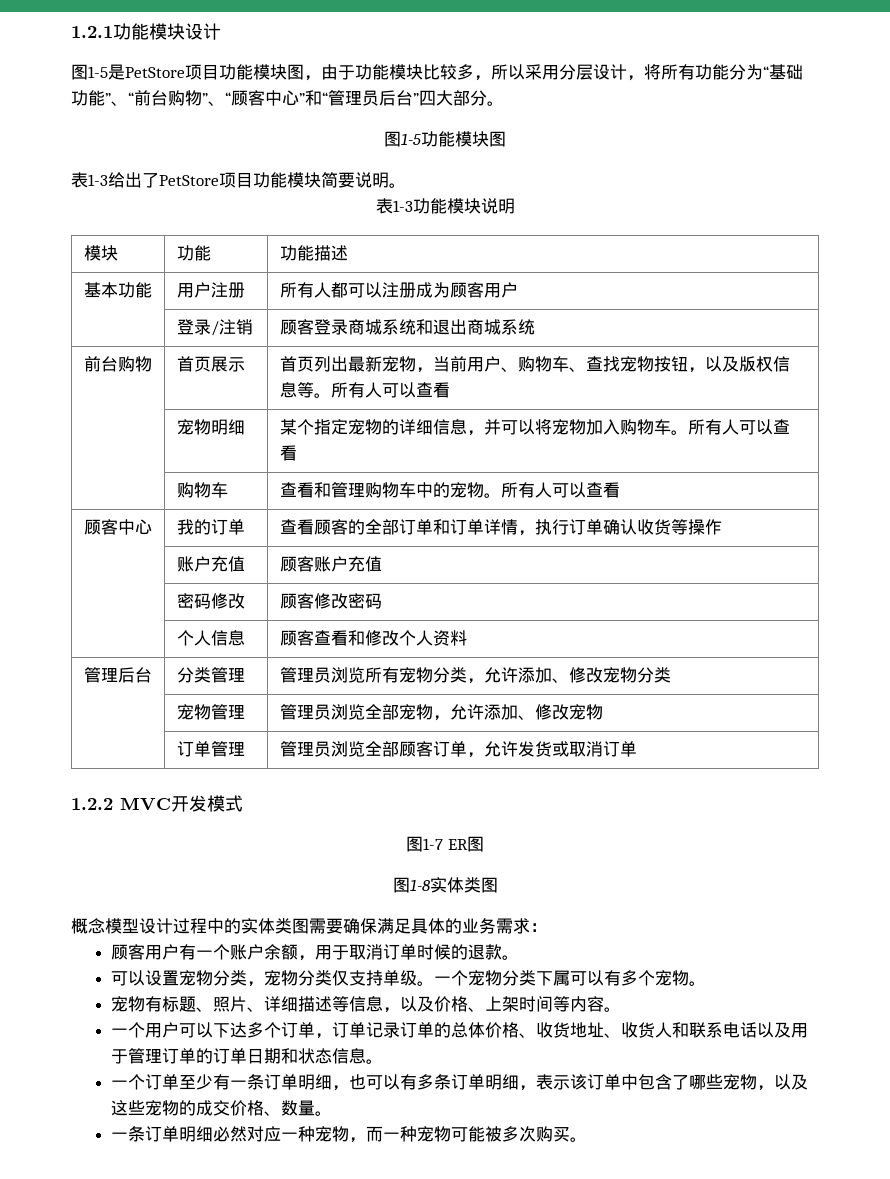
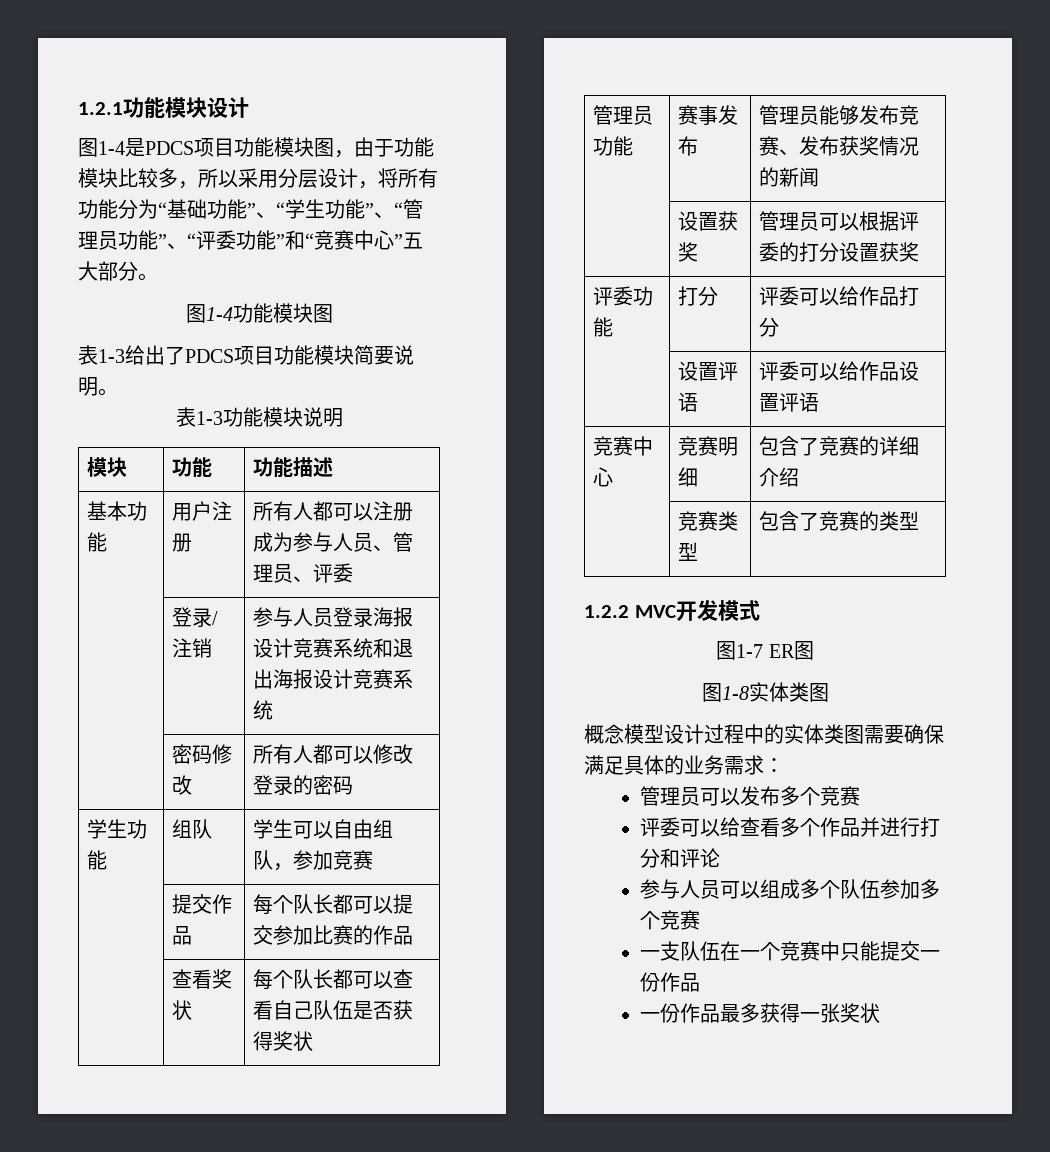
- 图1-5是PetStore项目功能模块图，由于功能模块比较多，所以采用分层设计，将所有功能分为“基础功能”、“前台购物”、“顾客中心”和“管理员后台”四大部分。
+ 图1-4是PDCS项目功能模块图，由于功能模块比较多，所以采用分层设计，将所有功能分为“基础功能”、“学生功能”、“管理员功能”、“评委功能”和“竞赛中心”五大部分。
- 图1-5功能模块图
+ 图1-4功能模块图
- 表1-3给出了PetStore项目功能模块简要说明。
+ 表1-3给出了PDCS项目功能模块简要说明。
- 基本功能 | 用户注册 | 所有人都可以注册成为顾客用户
- | 登录/注销 | 顾客登录商城系统和退出商城系统
- 前台购物 | 首页展示 | 首页列出最新宠物，当前用户、购物车、查找宠物按钮，以及版权信息等。所有人可以查看
- | 宠物明细 | 某个指定宠物的详细信息，并可以将宠物加入购物车。所有人可以查看
- | 购物车 | 查看和管理购物车中的宠物。所有人可以查看
- 顾客中心 | 我的订单 | 查看顾客的全部订单和订单详情，执行订单确认收货等操作
- | 账户充值 | 顾客账户充值
- | 密码修改 | 顾客修改密码
- | 个人信息 | 顾客查看和修改个人资料
- 管理后台 | 分类管理 | 管理员浏览所有宠物分类，允许添加、修改宠物分类
- | 宠物管理 | 管理员浏览全部宠物，允许添加、修改宠物
- | 订单管理 | 管理员浏览全部顾客订单，允许发货或取消订单
+ 基本功能 | 用户注册 | 所有人都可以注册成为参与人员、管理员、评委
+ | 登录/注销 | 参与人员登录海报设计竞赛系统和退出海报设计竞赛系统
+ | 密码修改 | 所有人都可以修改登录的密码
+ 学生功能 | 组队 | 学生可以自由组队，参加竞赛
+ | 提交作品 | 每个队长都可以提交参加比赛的作品
+ | 查看奖状 | 每个队长都可以查看自己队伍是否获得奖状
+ 管理员功能 | 赛事发布 | 管理员能够发布竞赛、发布获奖情况的新闻
+ | 设置获奖 | 管理员可以根据评委的打分设置获奖
+ 评委功能 | 打分 | 评委可以给作品打分
+ | 设置评语 | 评委可以给作品设置评语
+ 竞赛中心 | 竞赛明细 | 包含了竞赛的详细介绍
+ | 竞赛类型 | 包含了竞赛的类型
- 顾客用户有一个账户余额，用于取消订单时候的退款。
- 可以设置宠物分类，宠物分类仅支持单级。一个宠物分类下属可以有多个宠物。
- 宠物有标题、照片、详细描述等信息，以及价格、上架时间等内容。
- 一个用户可以下达多个订单，订单记录订单的总体价格、收货地址、收货人和联系电话以及用于管理订单的订单日期和状态信息。
- 一个订单至少有一条订单明细，也可以有多条订单明细，表示该订单中包含了哪些宠物，以及这些宠物的成交价格、数量。
- 一条订单明细必然对应一种宠物，而一种宠物可能被多次购买。
+ 管理员可以发布多个竞赛
+ 评委可以给查看多个作品并进行打分和评论
+ 参与人员可以组成多个队伍参加多个竞赛
+ 一支队伍在一个竞赛中只能提交一份作品
+ 一份作品最多获得一张奖状

